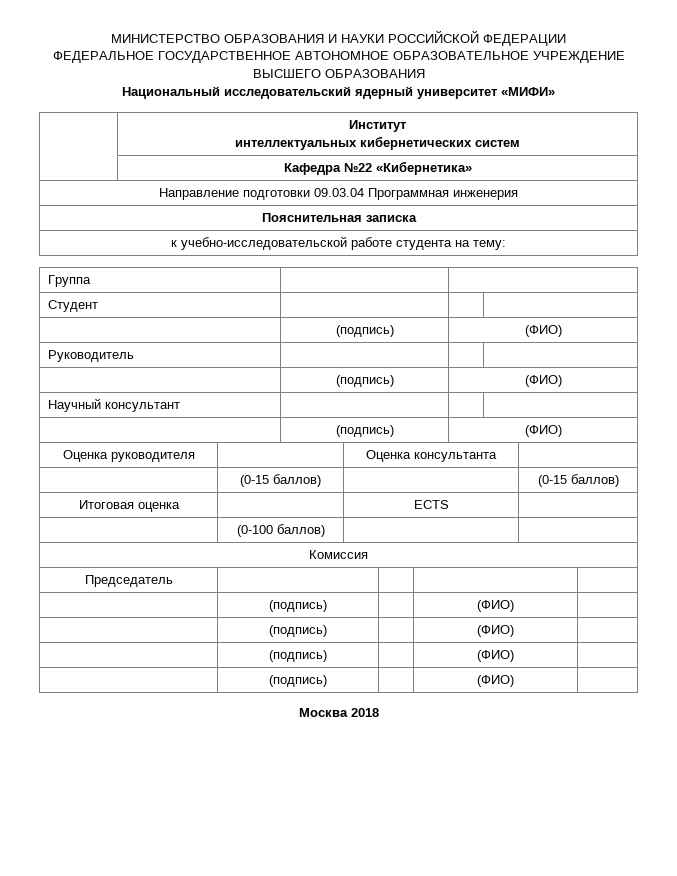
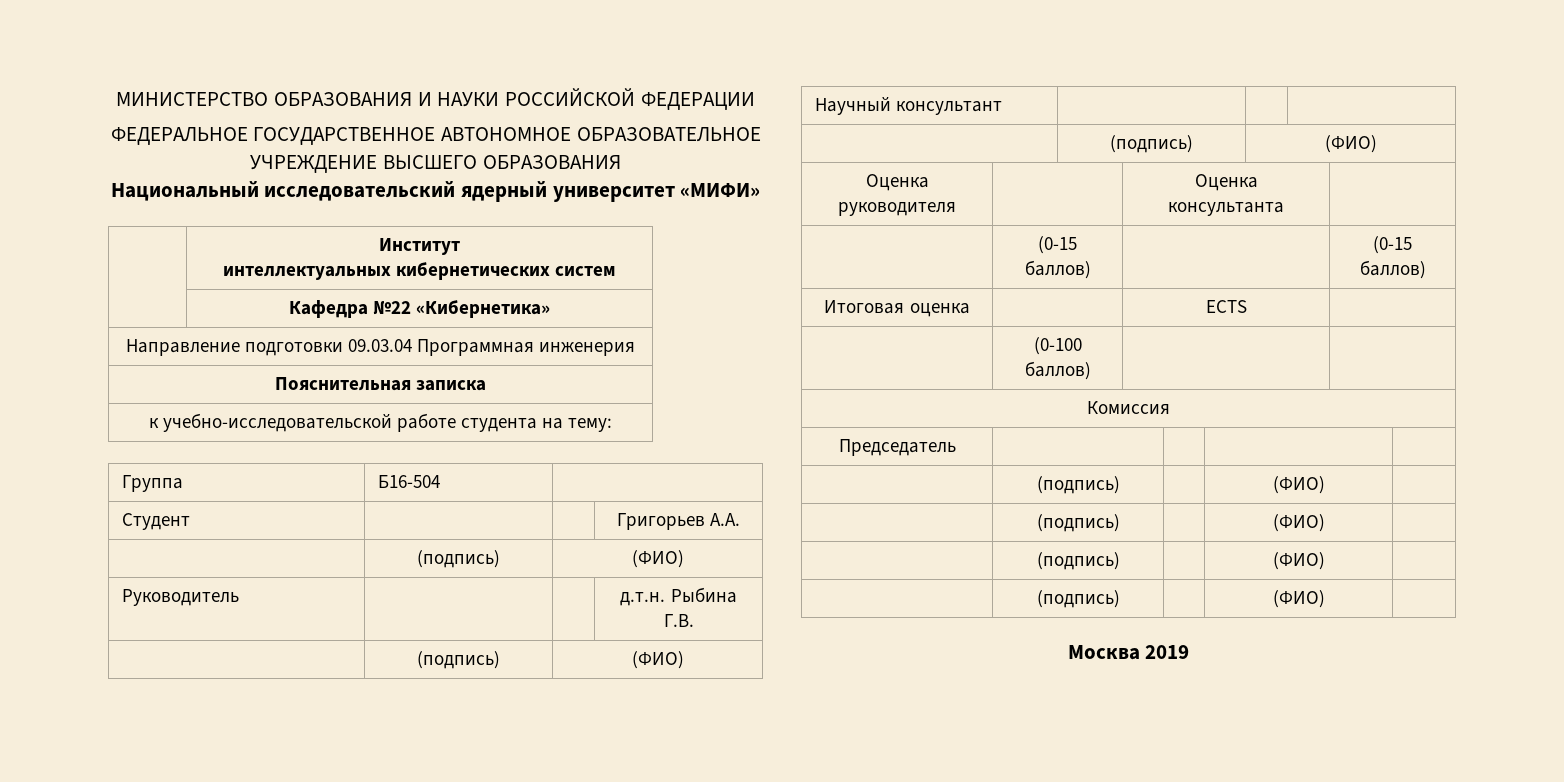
- Группа | |
+ Группа | Б16-504 |
- Студент | | |
+ Студент | | | Григорьев А.А.
- Руководитель | | |
+ Руководитель | | | д.т.н. Рыбина Г.В.
- Москва 2018
+ Москва 2019

